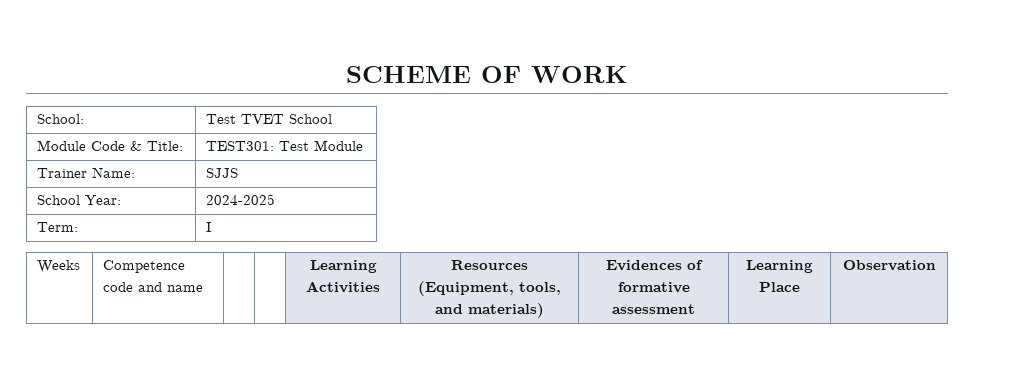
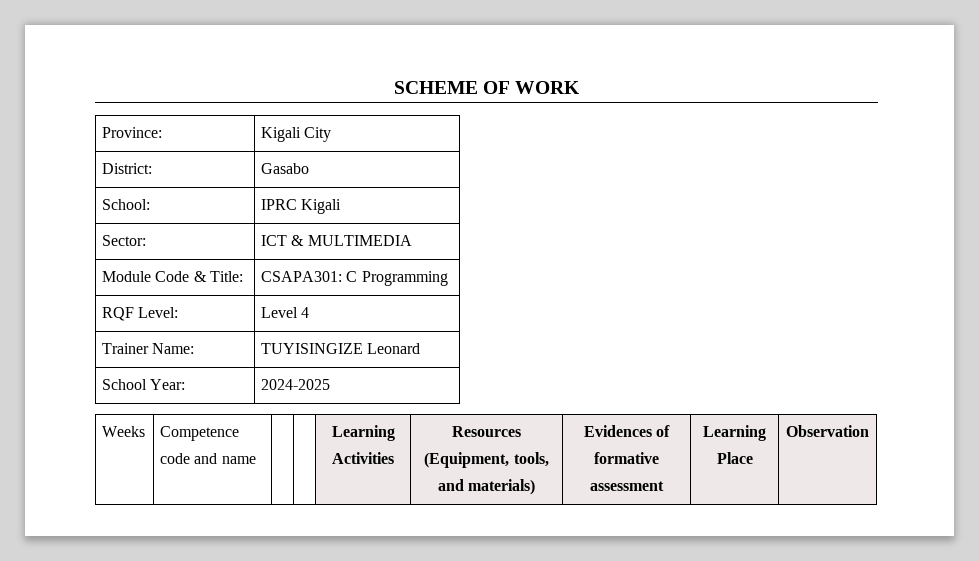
- School: | Test TVET School
- Module Code & Title: | TEST301: Test Module
+ Province: | Kigali City
+ District: | Gasabo
+ School: | IPRC Kigali
+ Sector: | ICT & MULTIMEDIA
+ Module Code & Title: | CSAPA301: C Programming
+ RQF Level: | Level 4
- Trainer Name: | SJJS
+ Trainer Name: | TUYISINGIZE Leonard
- Term: | I

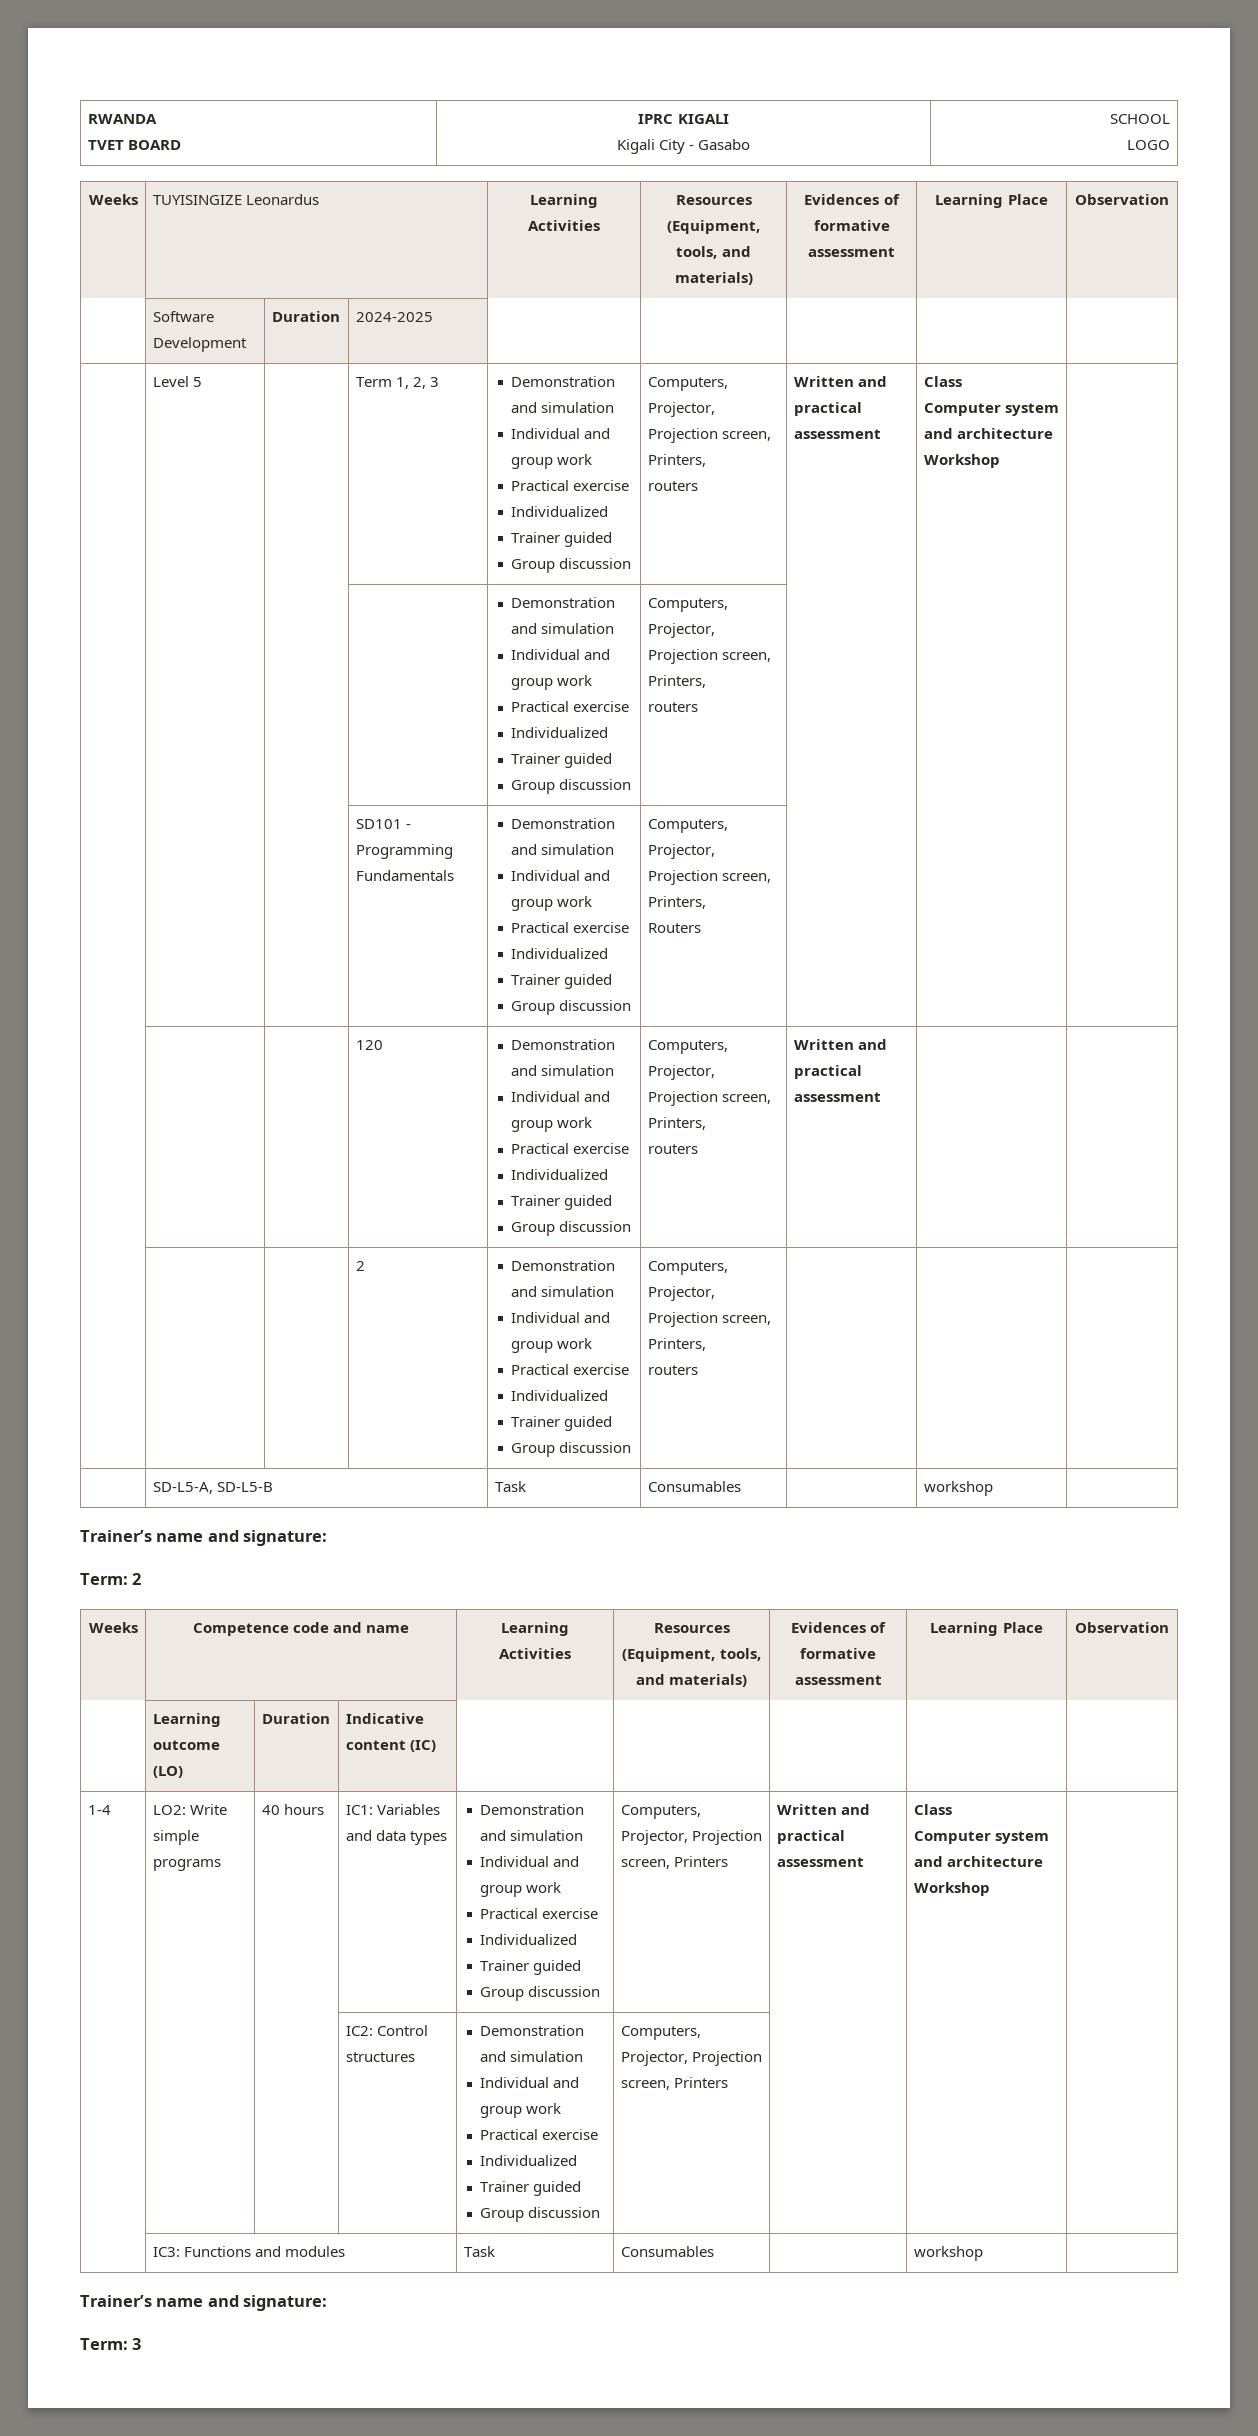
- SCHEME OF WORK
- Province: | Kigali City
- District: | Gasabo
- School: | IPRC Kigali
- Sector: | ICT & MULTIMEDIA
- Module Code & Title: | CSAPA301: C Programming
- RQF Level: | Level 4
- Trainer Name: | TUYISINGIZE Leonard
- School Year: | 2024-2025
- Weeks | Competence code and name | | | Learning Activities | Resources (Equipment, tools, and materials) | Evidences of formative assessment | Learning Place | Observation
+ RWANDA
+ TVET BOARD | IPRC KIGALI
+ Kigali City - Gasabo | SCHOOL
+ LOGO
+ Weeks | TUYISINGIZE Leonardus | Learning Activities | Resources (Equipment, tools, and materials) | Evidences of formative assessment | Learning Place | Observation
+ | Software Development | Duration | 2024-2025 | | | | |
+ | Level 5 | | Term 1, 2, 3 | Demonstration and simulation
+ Individual and group work
+ Practical exercise
+ Individualized
+ Trainer guided
+ Group discussion | Computers, Projector, Projection screen, Printers,
+ routers | Written and practical assessment | Class
+ Computer system and architecture Workshop |
+ | | | | Demonstration and simulation
+ Individual and group work
+ Practical exercise
+ Individualized
+ Trainer guided
+ Group discussion | Computers, Projector, Projection screen, Printers,
+ routers | | |
+ | | | SD101 - Programming Fundamentals | Demonstration and simulation
+ Individual and group work
+ Practical exercise
+ Individualized
+ Trainer guided
+ Group discussion | Computers, Projector, Projection screen, Printers,
+ Routers | | |
+ | | | 120 | Demonstration and simulation
+ Individual and group work
+ Practical exercise
+ Individualized
+ Trainer guided
+ Group discussion | Computers, Projector, Projection screen, Printers,
+ routers | Written and practical assessment | |
+ | | | 2 | Demonstration and simulation
+ Individual and group work
+ Practical exercise
+ Individualized
+ Trainer guided
+ Group discussion | Computers, Projector, Projection screen, Printers,
+ routers | | |
+ | SD-L5-A, SD-L5-B | Task | Consumables | | workshop |
+ Trainer’s name and signature:
+ Term: 2
+ Weeks | Competence code and name | Learning Activities | Resources (Equipment, tools, and materials) | Evidences of formative assessment | Learning Place | Observation
+ | Learning outcome (LO) | Duration | Indicative content (IC) | | | | |
+ 1-4 | LO2: Write simple programs | 40 hours | IC1: Variables and data types | Demonstration and simulation
+ Individual and group work
+ Practical exercise
+ Individualized
+ Trainer guided
+ Group discussion | Computers, Projector, Projection screen, Printers | Written and practical assessment | Class
+ Computer system and architecture Workshop |
+ | | | IC2: Control structures | Demonstration and simulation
+ Individual and group work
+ Practical exercise
+ Individualized
+ Trainer guided
+ Group discussion | Computers, Projector, Projection screen, Printers | | |
+ | IC3: Functions and modules | Task | Consumables | | workshop |
+ Trainer’s name and signature:
+ Term: 3

